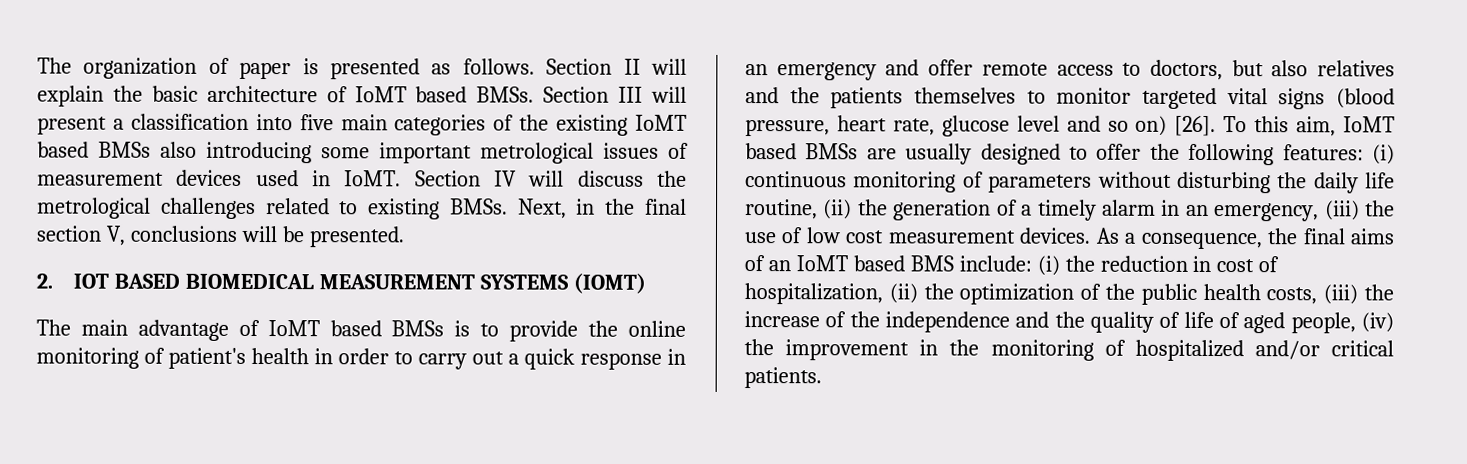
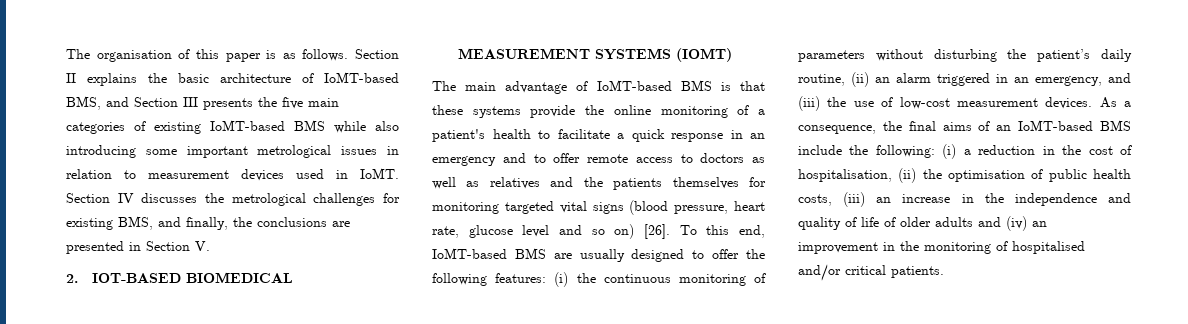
- The organization of paper is presented as follows.
+ The organisation of this paper is as follows.
- Section II will explain the basic architecture of IoMT based BMSs. Section III will present a classification into five main categories of the existing IoMT based BMSs also introducing some important metrological issues of measurement devices used in IoMT.
+ Section II explains the basic architecture of IoMT-based BMS, and Section III presents the five main categories of existing IoMT-based BMS while also introducing some important metrological issues in relation to measurement devices used in IoMT.
- Section IV will discuss the metrological challenges related to existing BMSs. Next, in the final section V, conclusions will be presented.
+ Section IV discusses the metrological challenges for existing BMS, and finally, the conclusions are presented in Section V.
- 2. IOT BASED BIOMEDICAL MEASUREMENT SYSTEMS (IOMT)
+ 2. IOT-BASED BIOMEDICAL MEASUREMENT SYSTEMS (IOMT)
- The main advantage of IoMT based BMSs is to provide the online monitoring of patient's health in order to carry out a quick response in an emergency and offer remote access to doctors, but also relatives and the patients themselves to monitor targeted vital signs (blood pressure, heart rate, glucose level and so on) [26].
+ The main advantage of IoMT-based BMS is that these systems provide the online monitoring of a patient's health to facilitate a quick response in an emergency and to offer remote access to doctors as well as relatives and the patients themselves for monitoring targeted vital signs (blood pressure, heart rate, glucose level and so on) [26].
- To this aim, IoMT based BMSs are usually designed to offer the following features: (i) continuous monitoring of parameters without disturbing the daily life routine, (ii) the generation of a timely alarm in an emergency, (iii) the use of low cost measurement devices.
+ To this end, IoMT-based BMS are usually designed to offer the following features: (i) the continuous monitoring of parameters without disturbing the patient’s daily routine, (ii) an alarm triggered in an emergency, and (iii) the use of low-cost measurement devices.
- As a consequence, the final aims of an IoMT based BMS include: (i) the reduction in cost of hospitalization, (ii) the optimization of the public health costs, (iii) the increase of the independence and the quality of life of aged people, (iv) the improvement in the monitoring of hospitalized and/or critical patients.
+ As a consequence, the final aims of an IoMT-based BMS include the following: (i) a reduction in the cost of hospitalisation, (ii) the optimisation of public health costs, (iii) an increase in the independence and quality of life of older adults and (iv) an improvement in the monitoring of hospitalised and/or critical patients.

